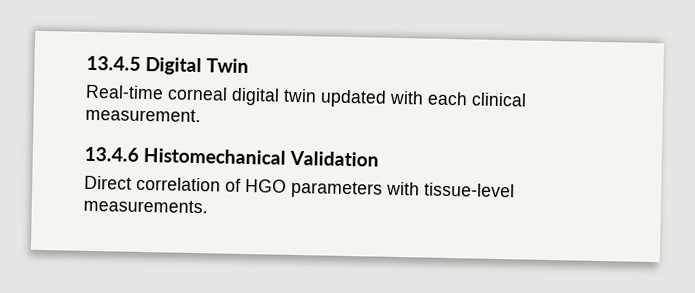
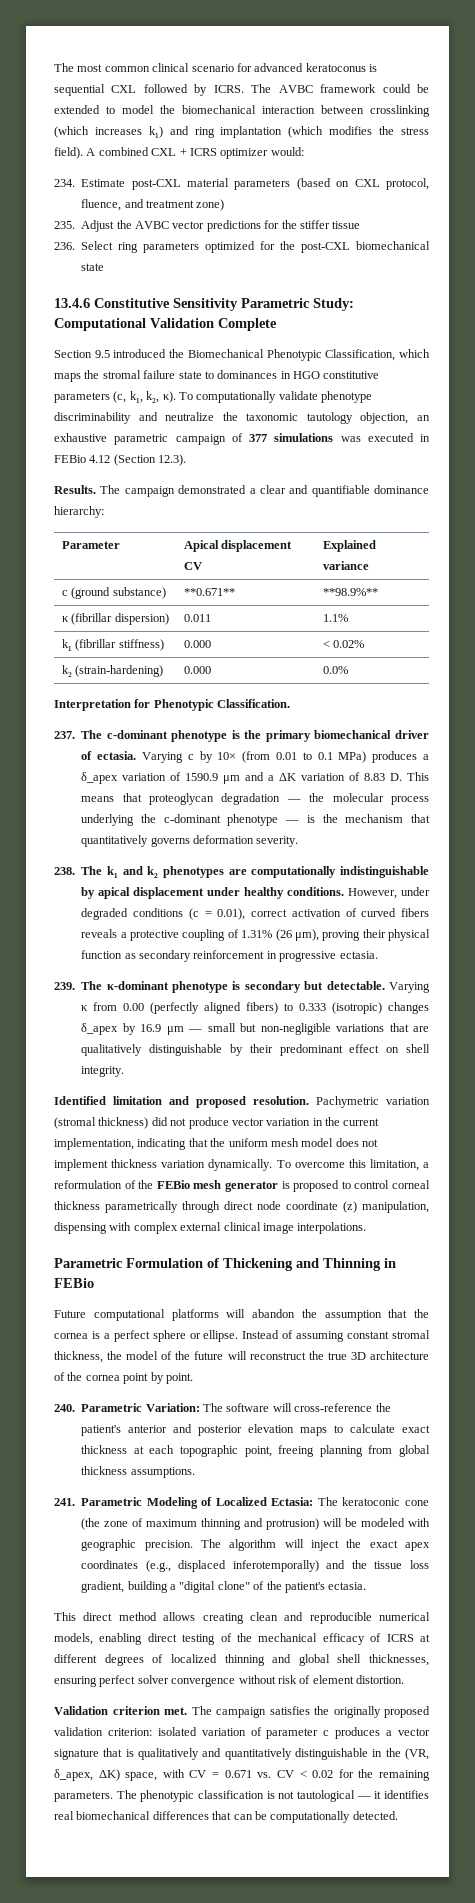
- 13.4.5 Digital Twin
- Real-time corneal digital twin updated with each clinical measurement.
- 13.4.6 Histomechanical Validation
- Direct correlation of HGO parameters with tissue-level measurements.
+ The most common clinical scenario for advanced keratoconus is sequential CXL followed by ICRS. The AVBC framework could be extended to model the biomechanical interaction between crosslinking (which increases k₁) and ring implantation (which modifies the stress field). A combined CXL + ICRS optimizer would:
+ 234. Estimate post-CXL material parameters (based on CXL protocol, fluence, and treatment zone)
+ 235. Adjust the AVBC vector predictions for the stiffer tissue
+ 236. Select ring parameters optimized for the post-CXL biomechanical state
+ 13.4.6 Constitutive Sensitivity Parametric Study: Computational Validation Complete
+ Section 9.5 introduced the Biomechanical Phenotypic Classification, which maps the stromal failure state to dominances in HGO constitutive parameters (c, k₁, k₂, κ). To computationally validate phenotype discriminability and neutralize the taxonomic tautology objection, an exhaustive parametric campaign of 377 simulations was executed in FEBio 4.12 (Section 12.3).
+ Results. The campaign demonstrated a clear and quantifiable dominance hierarchy:
+ Parameter | Apical displacement CV | Explained variance
+ c (ground substance) | **0.671** | **98.9%**
+ κ (fibrillar dispersion) | 0.011 | 1.1%
+ k₁ (fibrillar stiffness) | 0.000 | < 0.02%
+ k₂ (strain-hardening) | 0.000 | 0.0%
+ Interpretation for Phenotypic Classification.
+ 237. The c-dominant phenotype is the primary biomechanical driver of ectasia. Varying c by 10× (from 0.01 to 0.1 MPa) produces a δ_apex variation of 1590.9 μm and a ΔK variation of 8.83 D. This means that proteoglycan degradation — the molecular process underlying the c-dominant phenotype — is the mechanism that quantitatively governs deformation severity.
+ 238. The k₁ and k₂ phenotypes are computationally indistinguishable by apical displacement under healthy conditions. However, under degraded conditions (c = 0.01), correct activation of curved fibers reveals a protective coupling of 1.31% (26 μm), proving their physical function as secondary reinforcement in progressive ectasia.
+ 239. The κ-dominant phenotype is secondary but detectable. Varying κ from 0.00 (perfectly aligned fibers) to 0.333 (isotropic) changes δ_apex by 16.9 μm — small but non-negligible variations that are qualitatively distinguishable by their predominant effect on shell integrity.
+ Identified limitation and proposed resolution. Pachymetric variation (stromal thickness) did not produce vector variation in the current implementation, indicating that the uniform mesh model does not implement thickness variation dynamically. To overcome this limitation, a reformulation of the FEBio mesh generator is proposed to control corneal thickness parametrically through direct node coordinate (z) manipulation, dispensing with complex external clinical image interpolations.
+ Parametric Formulation of Thickening and Thinning in FEBio
+ Future computational platforms will abandon the assumption that the cornea is a perfect sphere or ellipse. Instead of assuming constant stromal thickness, the model of the future will reconstruct the true 3D architecture of the cornea point by point.
+ 240. Parametric Variation: The software will cross-reference the patient's anterior and posterior elevation maps to calculate exact thickness at each topographic point, freeing planning from global thickness assumptions.
+ 241. Parametric Modeling of Localized Ectasia: The keratoconic cone (the zone of maximum thinning and protrusion) will be modeled with geographic precision. The algorithm will inject the exact apex coordinates (e.g., displaced inferotemporally) and the tissue loss gradient, building a "digital clone" of the patient's ectasia.
+ This direct method allows creating clean and reproducible numerical models, enabling direct testing of the mechanical efficacy of ICRS at different degrees of localized thinning and global shell thicknesses, ensuring perfect solver convergence without risk of element distortion.
+ Validation criterion met. The campaign satisfies the originally proposed validation criterion: isolated variation of parameter c produces a vector signature that is qualitatively and quantitatively distinguishable in the (VR, δ_apex, ΔK) space, with CV = 0.671 vs. CV < 0.02 for the remaining parameters. The phenotypic classification is not tautological — it identifies real biomechanical differences that can be computationally detected.

